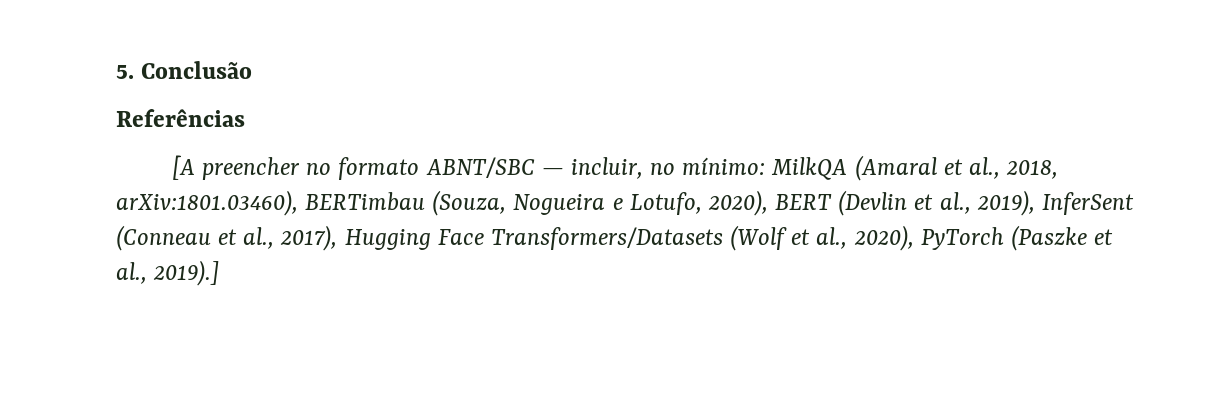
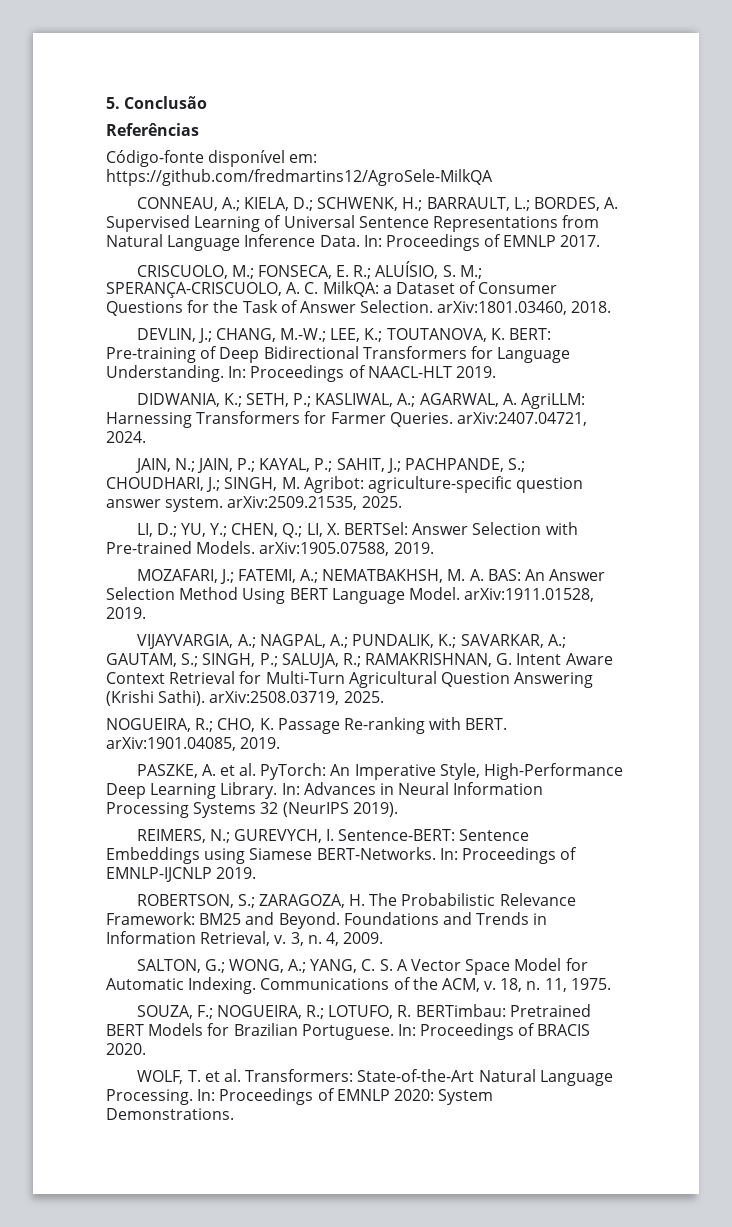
- [A preencher no formato ABNT/SBC — incluir, no mínimo: MilkQA (Amaral et al., 2018, arXiv:1801.03460), BERTimbau (Souza, Nogueira e Lotufo, 2020), BERT (Devlin et al., 2019), InferSent (Conneau et al., 2017), Hugging Face Transformers/Datasets (Wolf et al., 2020), PyTorch (Paszke et al., 2019).]
+ Código-fonte disponível em: https://github.com/fredmartins12/AgroSele-MilkQA
+ CONNEAU, A.; KIELA, D.; SCHWENK, H.; BARRAULT, L.; BORDES, A. Supervised Learning of Universal Sentence Representations from Natural Language Inference Data. In: Proceedings of EMNLP 2017.
+ CRISCUOLO, M.; FONSECA, E. R.; ALUÍSIO, S. M.; SPERANÇA-CRISCUOLO, A. C. MilkQA: a Dataset of Consumer Questions for the Task of Answer Selection. arXiv:1801.03460, 2018.
+ DEVLIN, J.; CHANG, M.-W.; LEE, K.; TOUTANOVA, K. BERT: Pre-training of Deep Bidirectional Transformers for Language Understanding. In: Proceedings of NAACL-HLT 2019.
+ DIDWANIA, K.; SETH, P.; KASLIWAL, A.; AGARWAL, A. AgriLLM: Harnessing Transformers for Farmer Queries. arXiv:2407.04721, 2024.
+ JAIN, N.; JAIN, P.; KAYAL, P.; SAHIT, J.; PACHPANDE, S.; CHOUDHARI, J.; SINGH, M. Agribot: agriculture-specific question answer system. arXiv:2509.21535, 2025.
+ LI, D.; YU, Y.; CHEN, Q.; LI, X. BERTSel: Answer Selection with Pre-trained Models. arXiv:1905.07588, 2019.
+ MOZAFARI, J.; FATEMI, A.; NEMATBAKHSH, M. A. BAS: An Answer Selection Method Using BERT Language Model. arXiv:1911.01528, 2019.
+ VIJAYVARGIA, A.; NAGPAL, A.; PUNDALIK, K.; SAVARKAR, A.; GAUTAM, S.; SINGH, P.; SALUJA, R.; RAMAKRISHNAN, G. Intent Aware Context Retrieval for Multi-Turn Agricultural Question Answering (Krishi Sathi). arXiv:2508.03719, 2025.
+ NOGUEIRA, R.; CHO, K. Passage Re-ranking with BERT. arXiv:1901.04085, 2019.
+ PASZKE, A. et al. PyTorch: An Imperative Style, High-Performance Deep Learning Library. In: Advances in Neural Information Processing Systems 32 (NeurIPS 2019).
+ REIMERS, N.; GUREVYCH, I. Sentence-BERT: Sentence Embeddings using Siamese BERT-Networks. In: Proceedings of EMNLP-IJCNLP 2019.
+ ROBERTSON, S.; ZARAGOZA, H. The Probabilistic Relevance Framework: BM25 and Beyond. Foundations and Trends in Information Retrieval, v. 3, n. 4, 2009.
+ SALTON, G.; WONG, A.; YANG, C. S. A Vector Space Model for Automatic Indexing. Communications of the ACM, v. 18, n. 11, 1975.
+ SOUZA, F.; NOGUEIRA, R.; LOTUFO, R. BERTimbau: Pretrained BERT Models for Brazilian Portuguese. In: Proceedings of BRACIS 2020.
+ WOLF, T. et al. Transformers: State-of-the-Art Natural Language Processing. In: Proceedings of EMNLP 2020: System Demonstrations.

